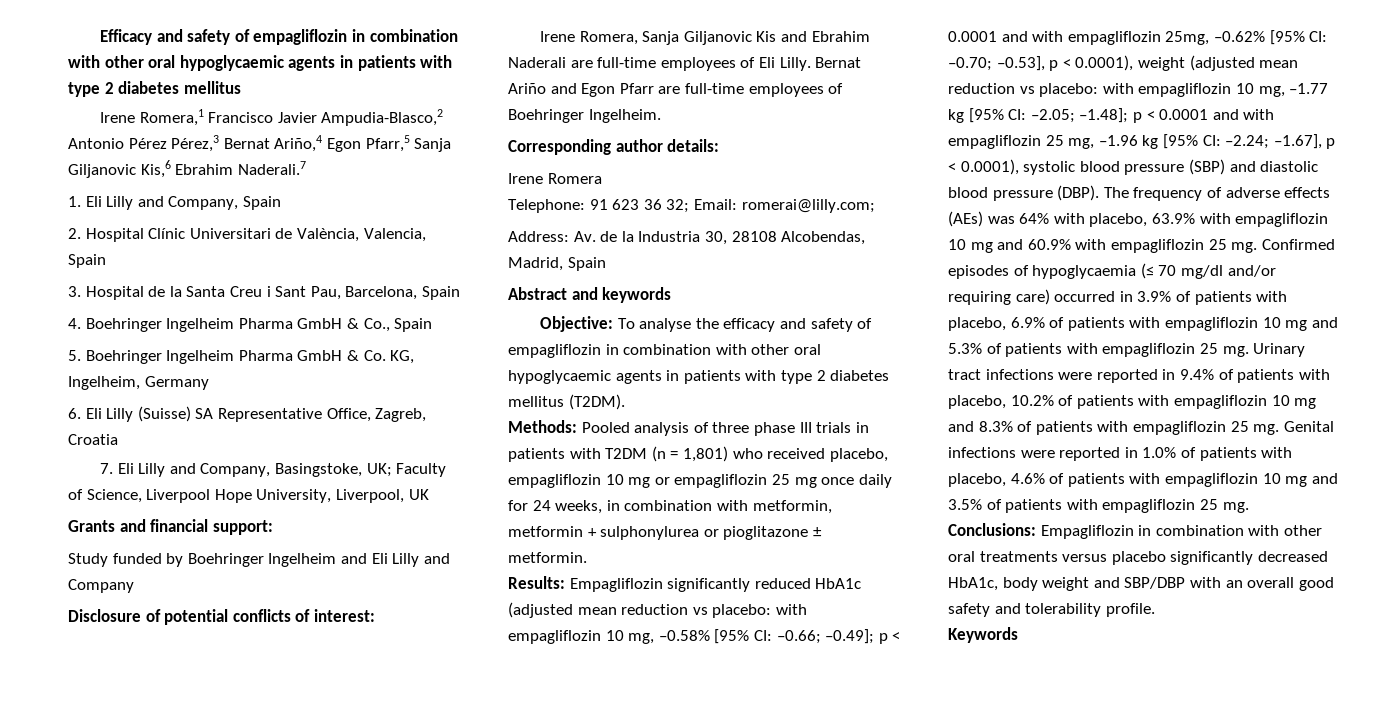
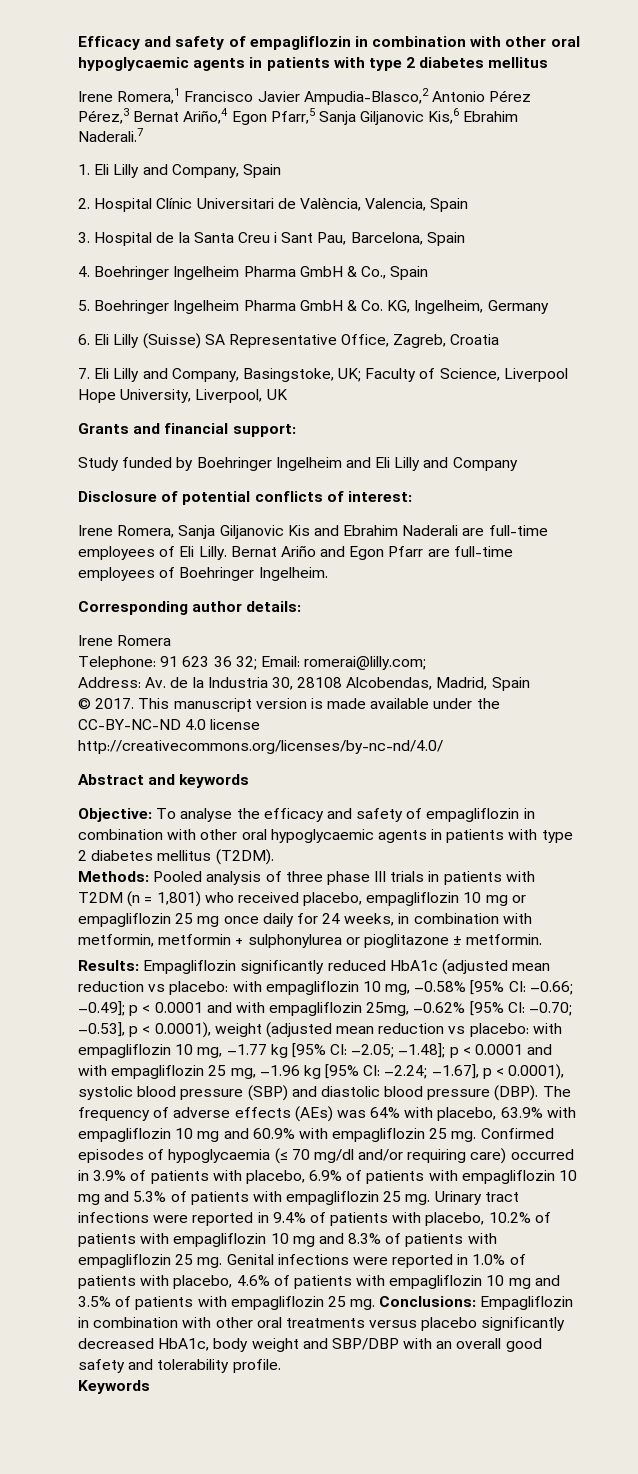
+ © 2017. This manuscript version is made available under the CC-BY-NC-ND 4.0 license http://creativecommons.org/licenses/by-nc-nd/4.0/

